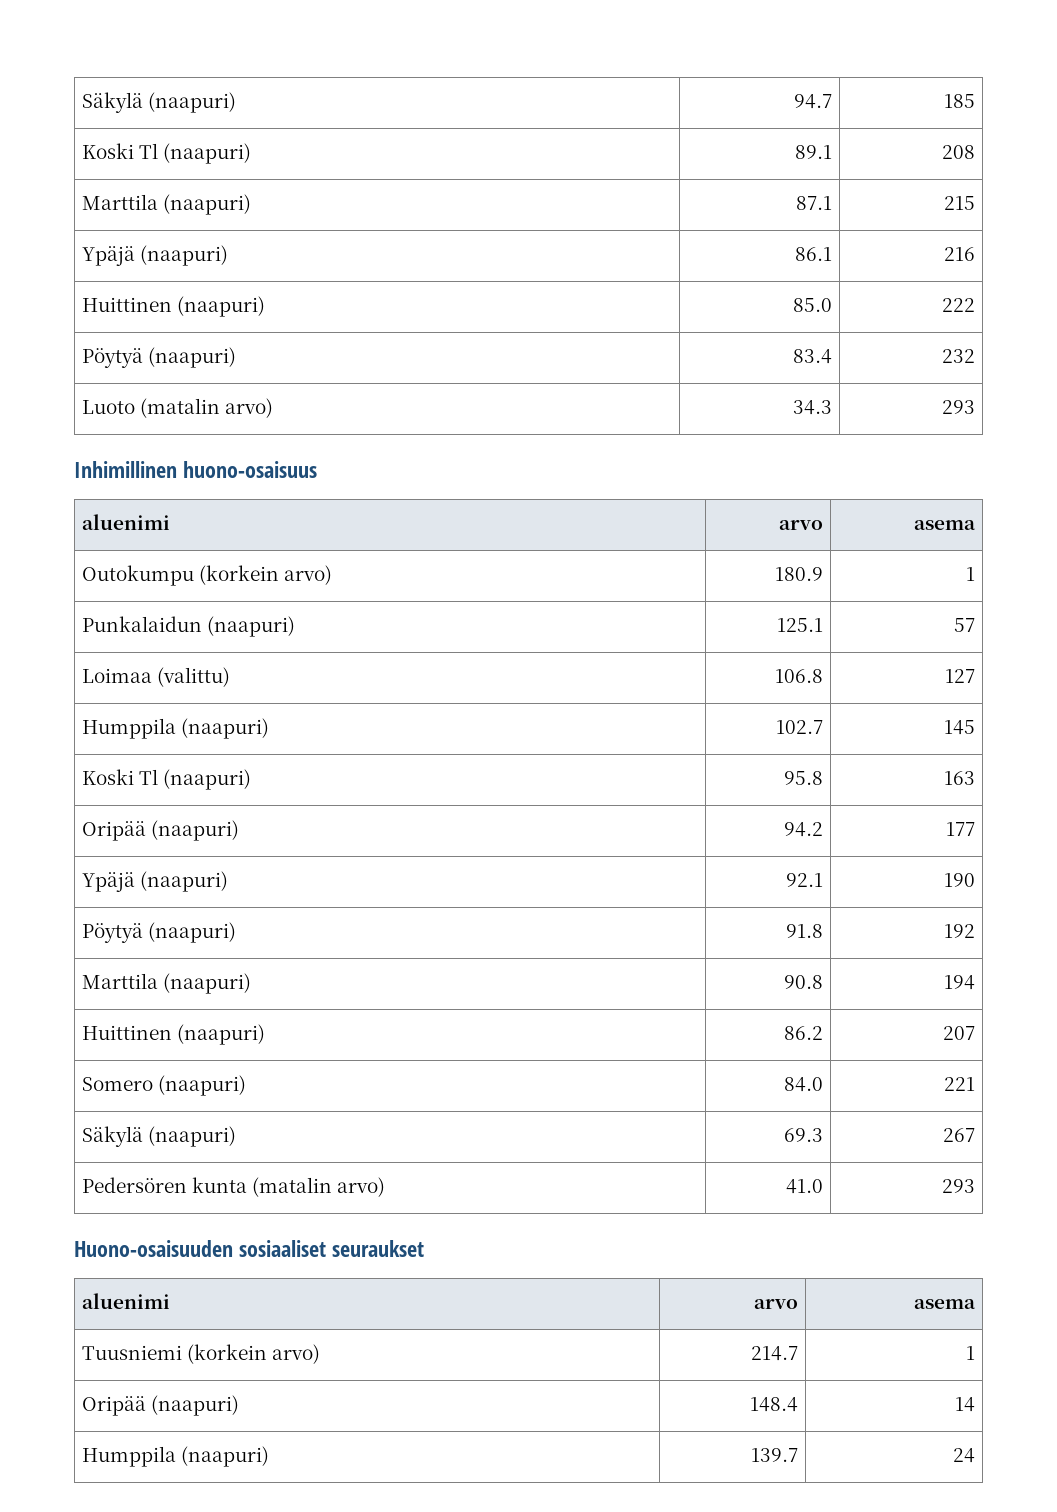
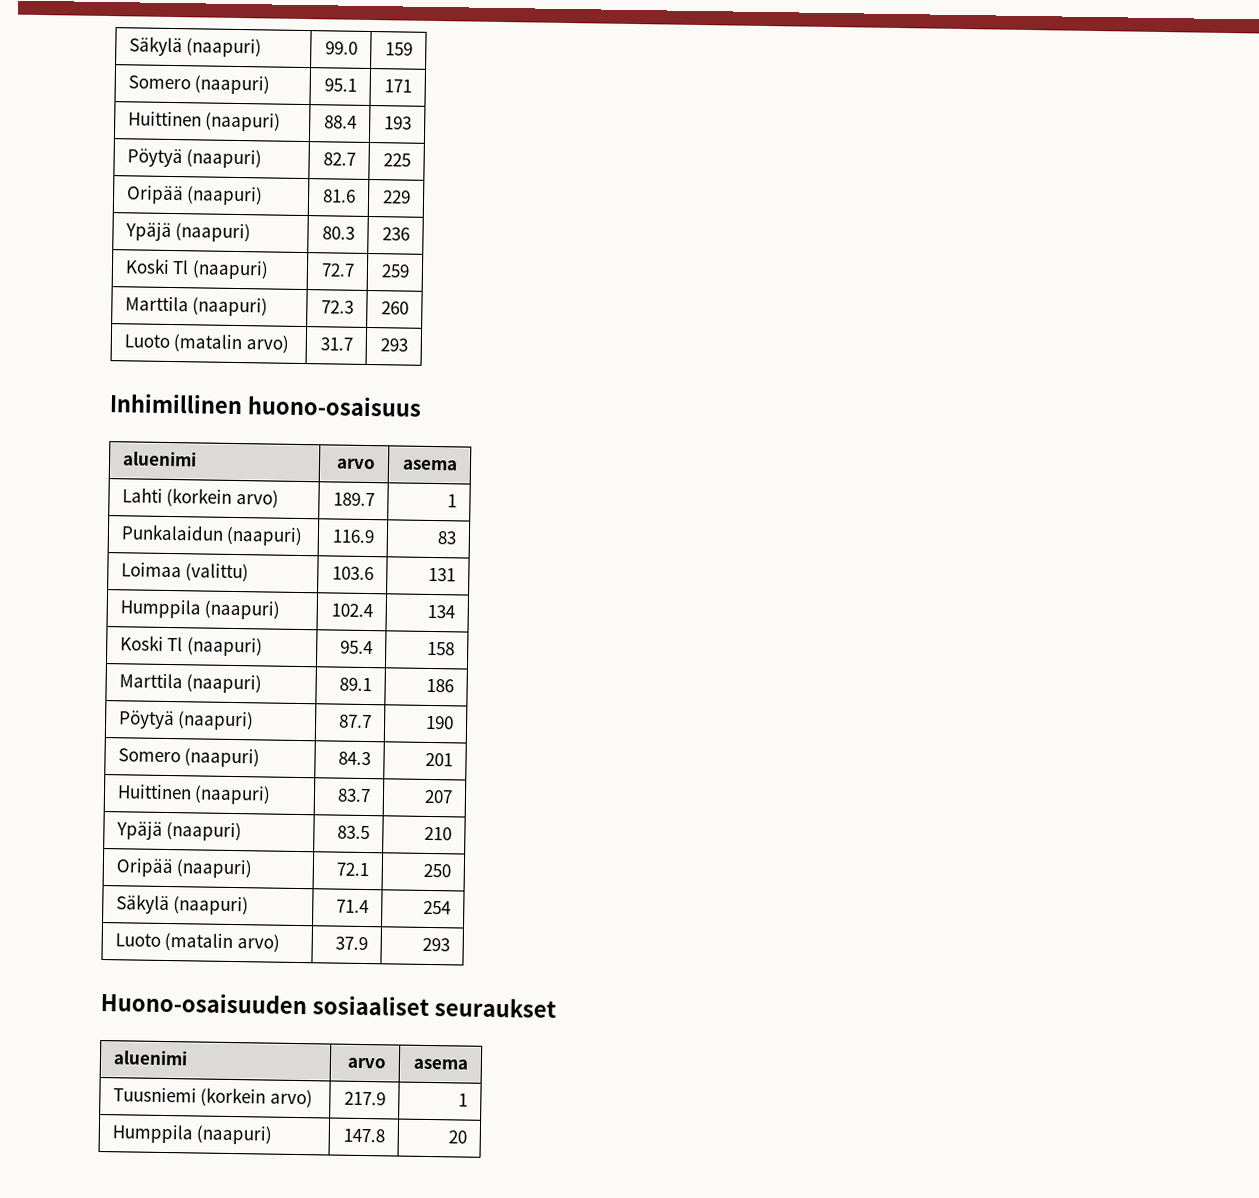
- Säkylä (naapuri) | 94.7 | 185
- Koski Tl (naapuri) | 89.1 | 208
- Marttila (naapuri) | 87.1 | 215
- Ypäjä (naapuri) | 86.1 | 216
- Huittinen (naapuri) | 85.0 | 222
- Pöytyä (naapuri) | 83.4 | 232
- Luoto (matalin arvo) | 34.3 | 293
+ Säkylä (naapuri) | 99.0 | 159
+ Somero (naapuri) | 95.1 | 171
+ Huittinen (naapuri) | 88.4 | 193
+ Pöytyä (naapuri) | 82.7 | 225
+ Oripää (naapuri) | 81.6 | 229
+ Ypäjä (naapuri) | 80.3 | 236
+ Koski Tl (naapuri) | 72.7 | 259
+ Marttila (naapuri) | 72.3 | 260
+ Luoto (matalin arvo) | 31.7 | 293
- Outokumpu (korkein arvo) | 180.9 | 1
+ Lahti (korkein arvo) | 189.7 | 1
- Punkalaidun (naapuri) | 125.1 | 57
+ Punkalaidun (naapuri) | 116.9 | 83
- Loimaa (valittu) | 106.8 | 127
- Humppila (naapuri) | 102.7 | 145
- Koski Tl (naapuri) | 95.8 | 163
- Oripää (naapuri) | 94.2 | 177
- Ypäjä (naapuri) | 92.1 | 190
- Pöytyä (naapuri) | 91.8 | 192
- Marttila (naapuri) | 90.8 | 194
- Huittinen (naapuri) | 86.2 | 207
- Somero (naapuri) | 84.0 | 221
- Säkylä (naapuri) | 69.3 | 267
- Pedersören kunta (matalin arvo) | 41.0 | 293
+ Loimaa (valittu) | 103.6 | 131
+ Humppila (naapuri) | 102.4 | 134
+ Koski Tl (naapuri) | 95.4 | 158
+ Marttila (naapuri) | 89.1 | 186
+ Pöytyä (naapuri) | 87.7 | 190
+ Somero (naapuri) | 84.3 | 201
+ Huittinen (naapuri) | 83.7 | 207
+ Ypäjä (naapuri) | 83.5 | 210
+ Oripää (naapuri) | 72.1 | 250
+ Säkylä (naapuri) | 71.4 | 254
+ Luoto (matalin arvo) | 37.9 | 293
- Tuusniemi (korkein arvo) | 214.7 | 1
- Oripää (naapuri) | 148.4 | 14
- Humppila (naapuri) | 139.7 | 24
+ Tuusniemi (korkein arvo) | 217.9 | 1
+ Humppila (naapuri) | 147.8 | 20

